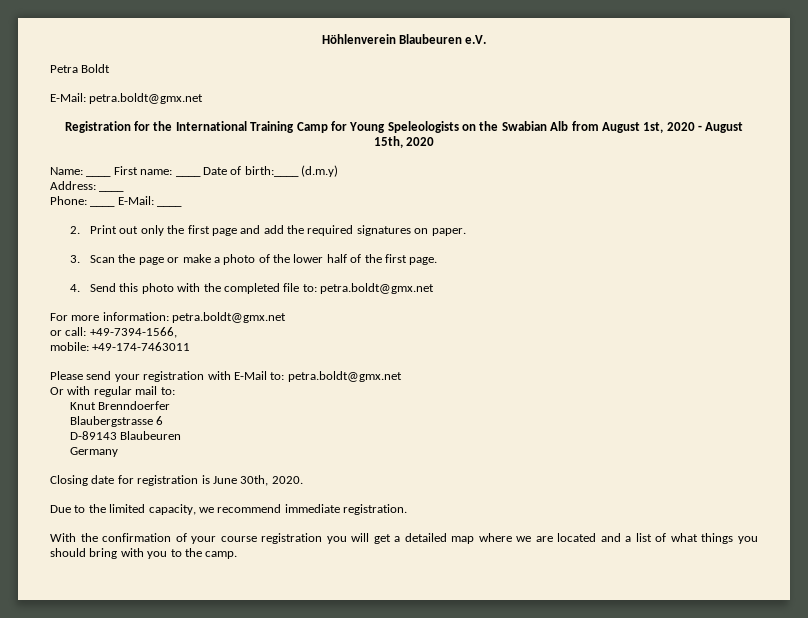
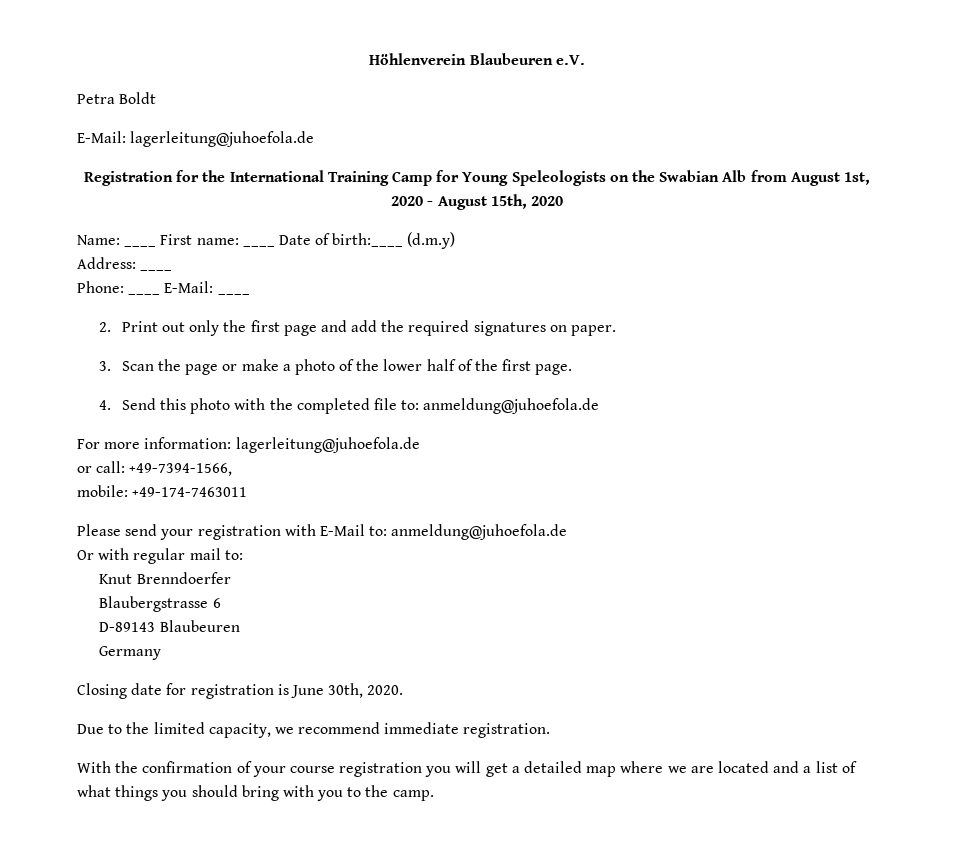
- E-Mail: petra.boldt@gmx.net
+ E-Mail: lagerleitung@juhoefola.de
- 4. Send this photo with the completed file to: petra.boldt@gmx.net
+ 4. Send this photo with the completed file to: anmeldung@juhoefola.de
- For more information: petra.boldt@gmx.net
+ For more information: lagerleitung@juhoefola.de
- Please send your registration with E-Mail to: petra.boldt@gmx.net
+ Please send your registration with E-Mail to: anmeldung@juhoefola.de

